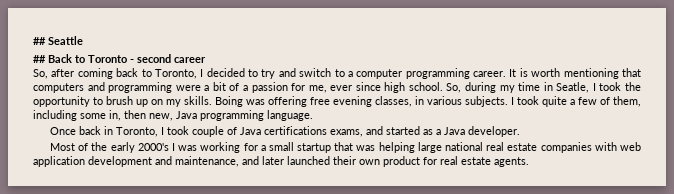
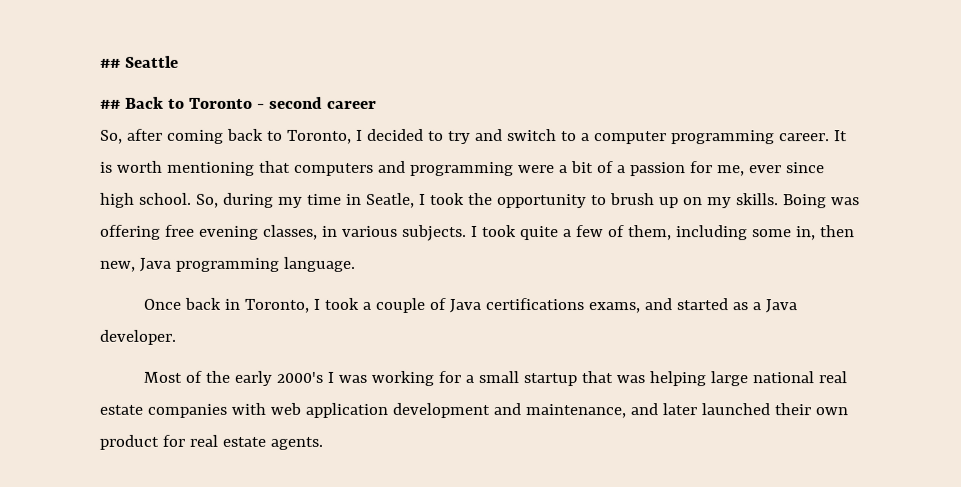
- Once back in Toronto, I took couple of Java certifications exams, and started as a Java developer.
+ Once back in Toronto, I took a couple of Java certifications exams, and started as a Java developer.

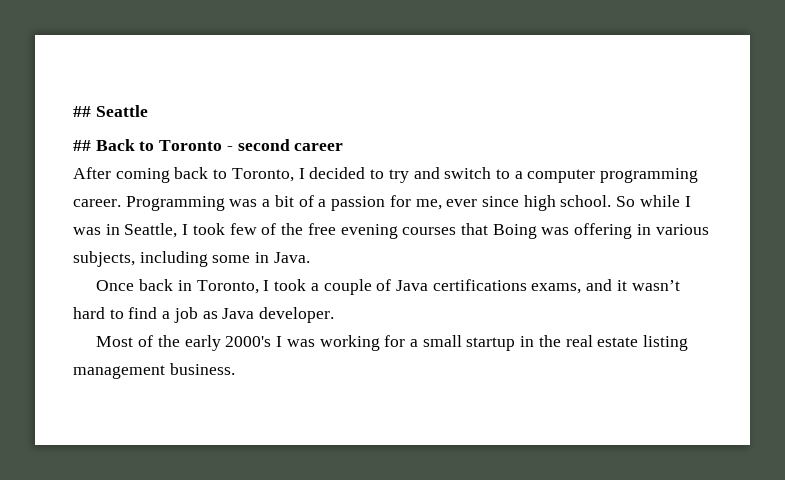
- So, after coming back to Toronto, I decided to try and switch to a computer programming career.
+ After coming back to Toronto, I decided to try and switch to a computer programming career.
- It is worth mentioning that computers and programming were a bit of a passion for me, ever since high school.
+ Programming was a bit of a passion for me, ever since high school.
- So, during my time in Seatle, I took the opportunity to brush up on my skills. Boing was offering free evening classes, in various subjects. I took quite a few of them, including some in, then new, Java programming language.
+ So while I was in Seattle, I took few of the free evening courses that Boing was offering in various subjects, including some in Java.
- Once back in Toronto, I took a couple of Java certifications exams, and started as a Java developer.
+ Once back in Toronto, I took a couple of Java certifications exams, and it wasn’t hard to find a job as Java developer.
- Most of the early 2000's I was working for a small startup that was helping large national real estate companies with web application development and maintenance, and later launched their own product for real estate agents.
+ Most of the early 2000's I was working for a small startup in the real estate listing management business.

